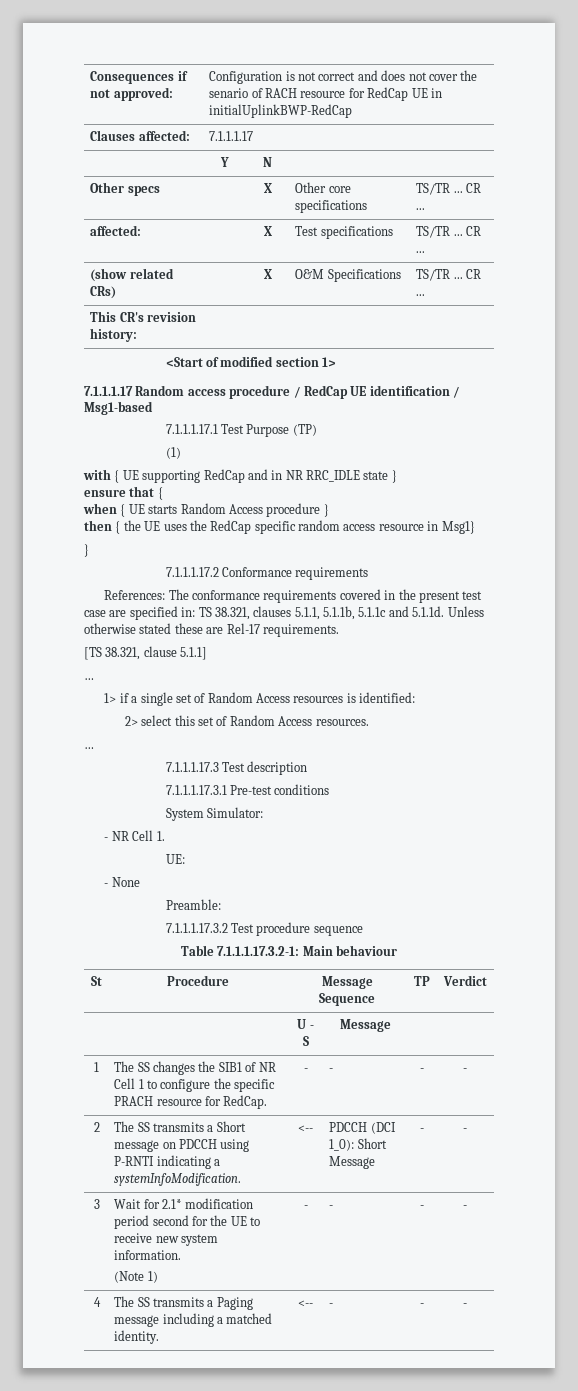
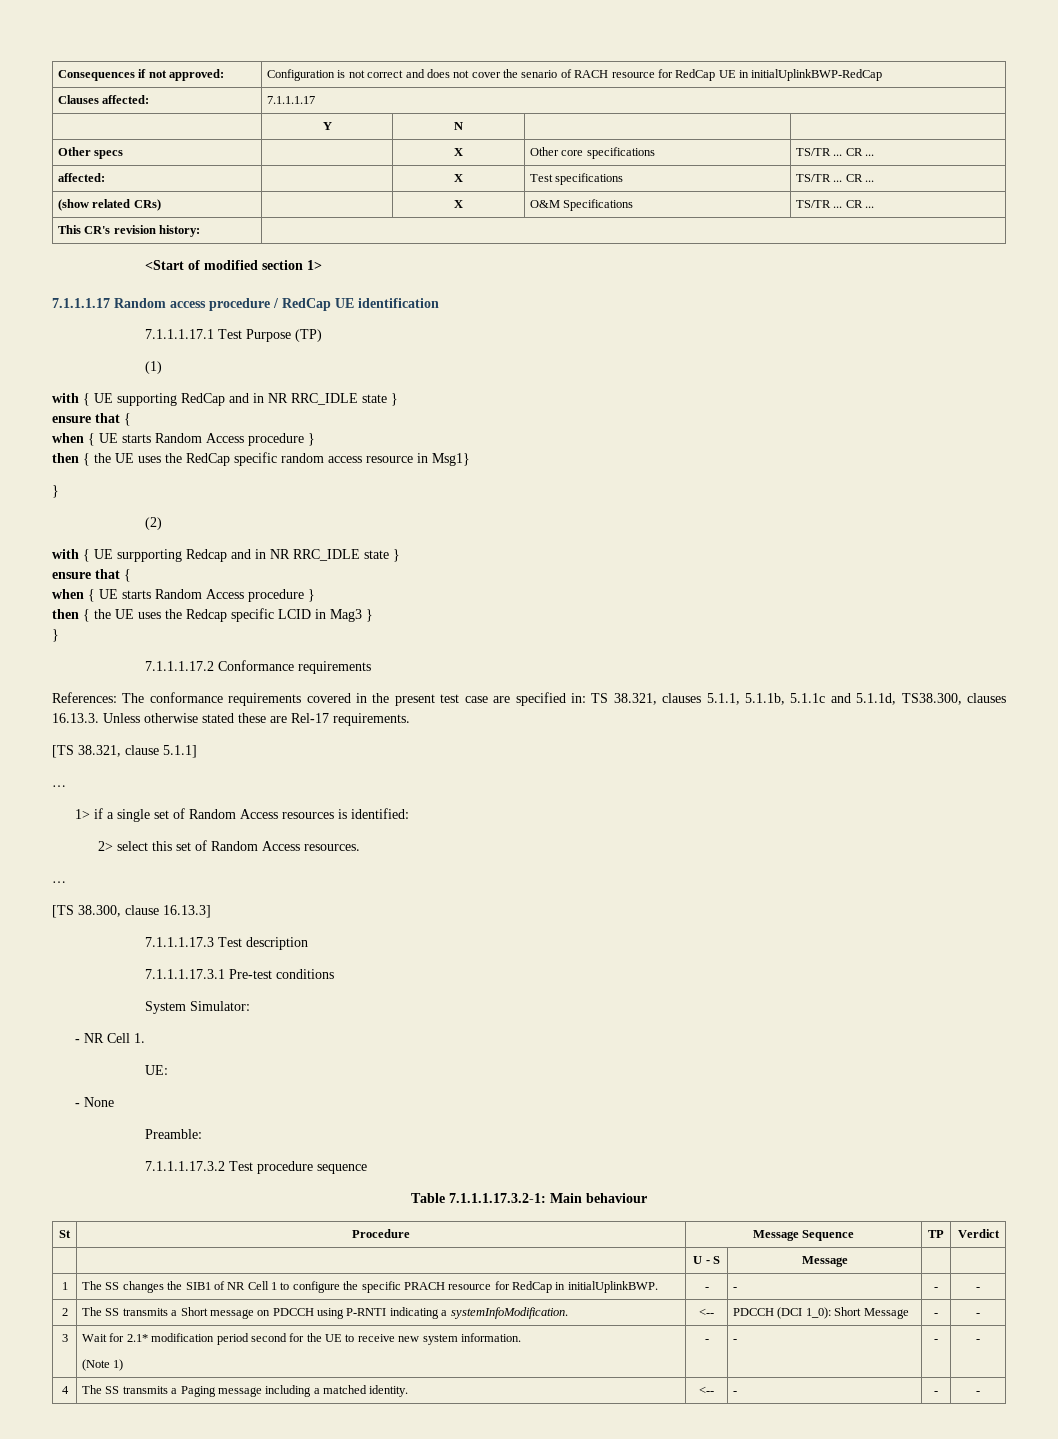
- 7.1.1.1.17 Random access procedure / RedCap UE identification / Msg1-based
+ 7.1.1.1.17 Random access procedure / RedCap UE identification
+ (2)
+ with { UE surpporting Redcap and in NR RRC_IDLE state }
+ ensure that {
+ when { UE starts Random Access procedure }
+ then { the UE uses the Redcap specific LCID in Mag3 }
+ }
- References: The conformance requirements covered in the present test case are specified in: TS 38.321, clauses 5.1.1, 5.1.1b, 5.1.1c and 5.1.1d. Unless otherwise stated these are Rel-17 requirements.
+ References: The conformance requirements covered in the present test case are specified in: TS 38.321, clauses 5.1.1, 5.1.1b, 5.1.1c and 5.1.1d, TS38.300, clauses 16.13.3. Unless otherwise stated these are Rel-17 requirements.
+ [TS 38.300, clause 16.13.3]
- 1 | The SS changes the SIB1 of NR Cell 1 to configure the specific PRACH resource for RedCap. | - | - | - | -
+ 1 | The SS changes the SIB1 of NR Cell 1 to configure the specific PRACH resource for RedCap in initialUplinkBWP. | - | - | - | -

